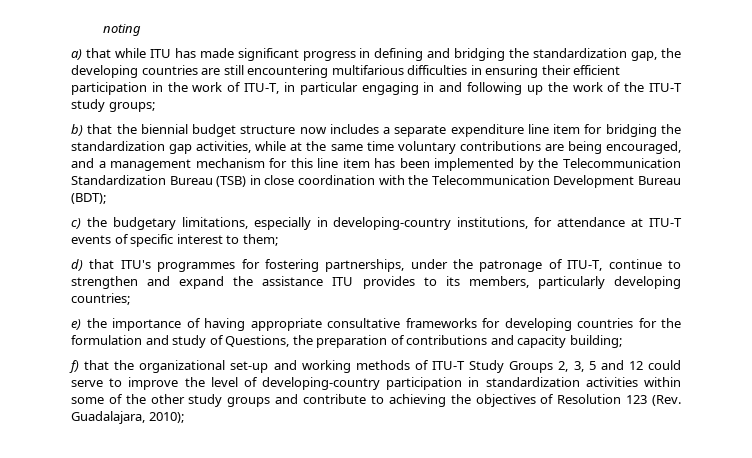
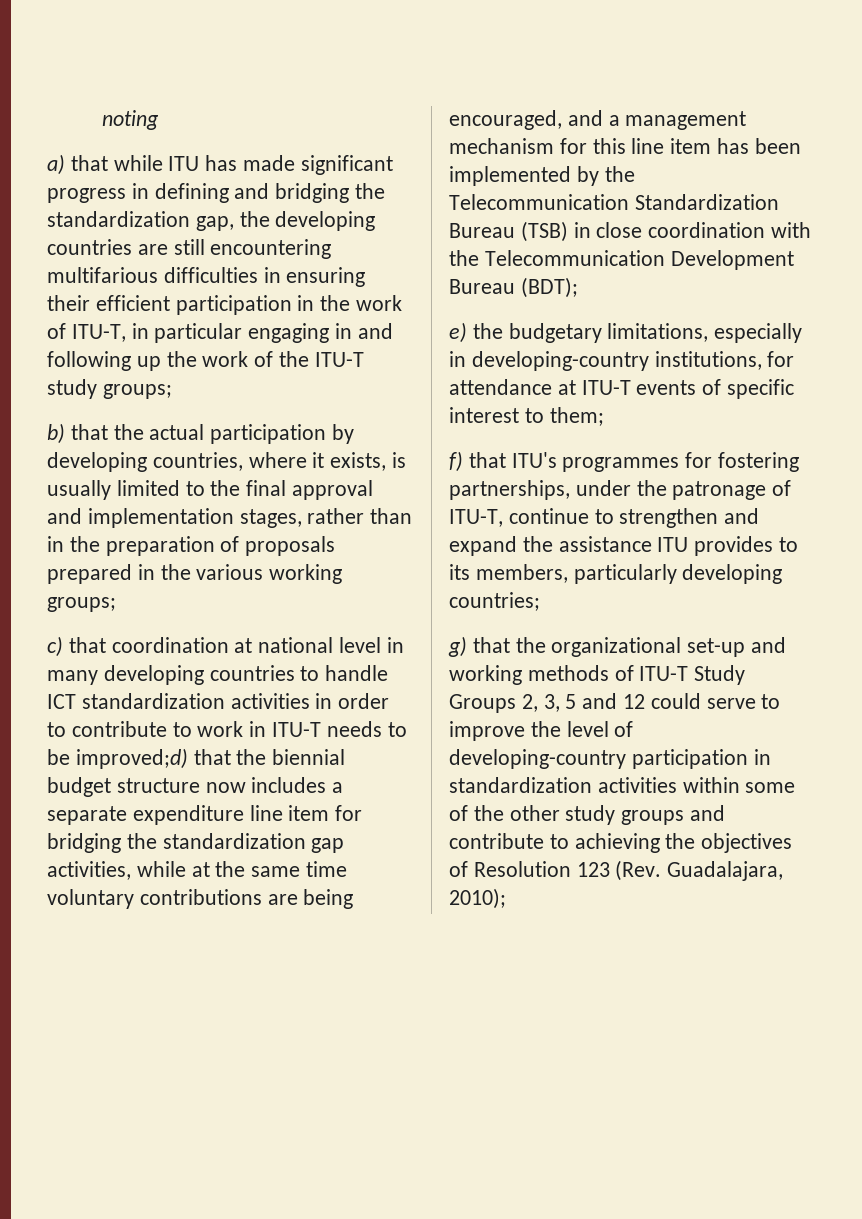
- b) that the biennial budget structure now includes a separate expenditure line item for bridging the standardization gap activities, while at the same time voluntary contributions are being encouraged, and a management mechanism for this line item has been implemented by the Telecommunication Standardization Bureau (TSB) in close coordination with the Telecommunication Development Bureau (BDT);
+ b) that the actual participation by developing countries, where it exists, is usually limited to the final approval and implementation stages, rather than in the preparation of proposals prepared in the various working groups;
+ c) that coordination at national level in many developing countries to handle ICT standardization activities in order to contribute to work in ITU-T needs to be improved;d) that the biennial budget structure now includes a separate expenditure line item for bridging the standardization gap activities, while at the same time voluntary contributions are being encouraged, and a management mechanism for this line item has been implemented by the Telecommunication Standardization Bureau (TSB) in close coordination with the Telecommunication Development Bureau (BDT);
- c) the budgetary limitations, especially in developing-country institutions, for attendance at ITU-T events of specific interest to them;
+ e) the budgetary limitations, especially in developing-country institutions, for attendance at ITU-T events of specific interest to them;
- d) that ITU's programmes for fostering partnerships, under the patronage of ITU-T, continue to strengthen and expand the assistance ITU provides to its members, particularly developing countries;
+ f) that ITU's programmes for fostering partnerships, under the patronage of ITU-T, continue to strengthen and expand the assistance ITU provides to its members, particularly developing countries;
- e) the importance of having appropriate consultative frameworks for developing countries for the formulation and study of Questions, the preparation of contributions and capacity building;
- f) that the organizational set-up and working methods of ITU-T Study Groups 2, 3, 5 and 12 could serve to improve the level of developing-country participation in standardization activities within some of the other study groups and contribute to achieving the objectives of Resolution 123 (Rev. Guadalajara, 2010);
+ g) that the organizational set-up and working methods of ITU-T Study Groups 2, 3, 5 and 12 could serve to improve the level of developing-country participation in standardization activities within some of the other study groups and contribute to achieving the objectives of Resolution 123 (Rev. Guadalajara, 2010);

